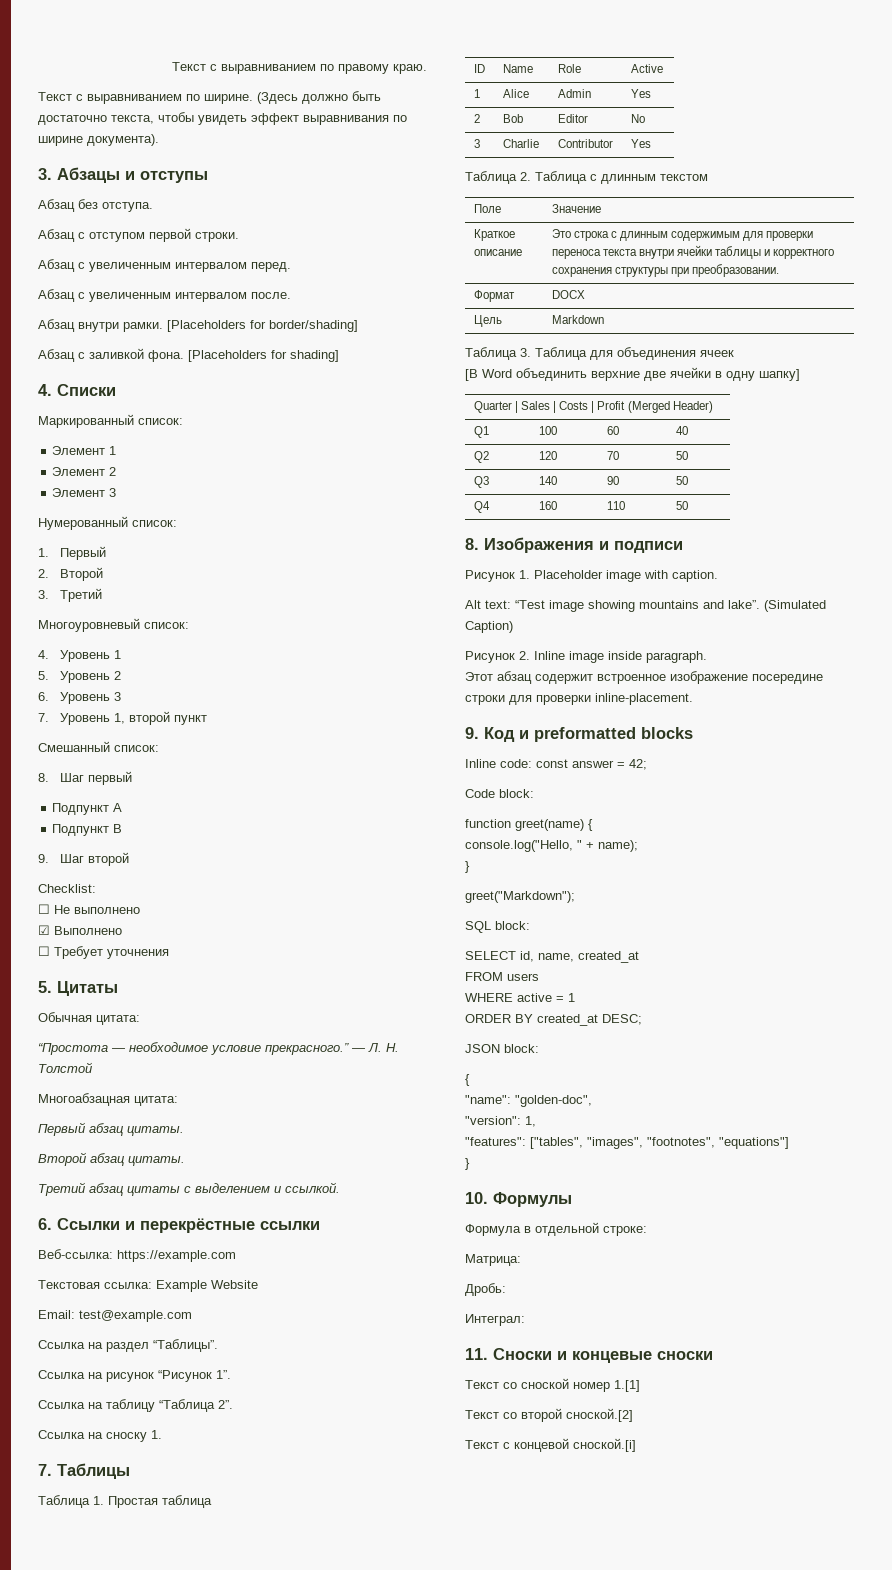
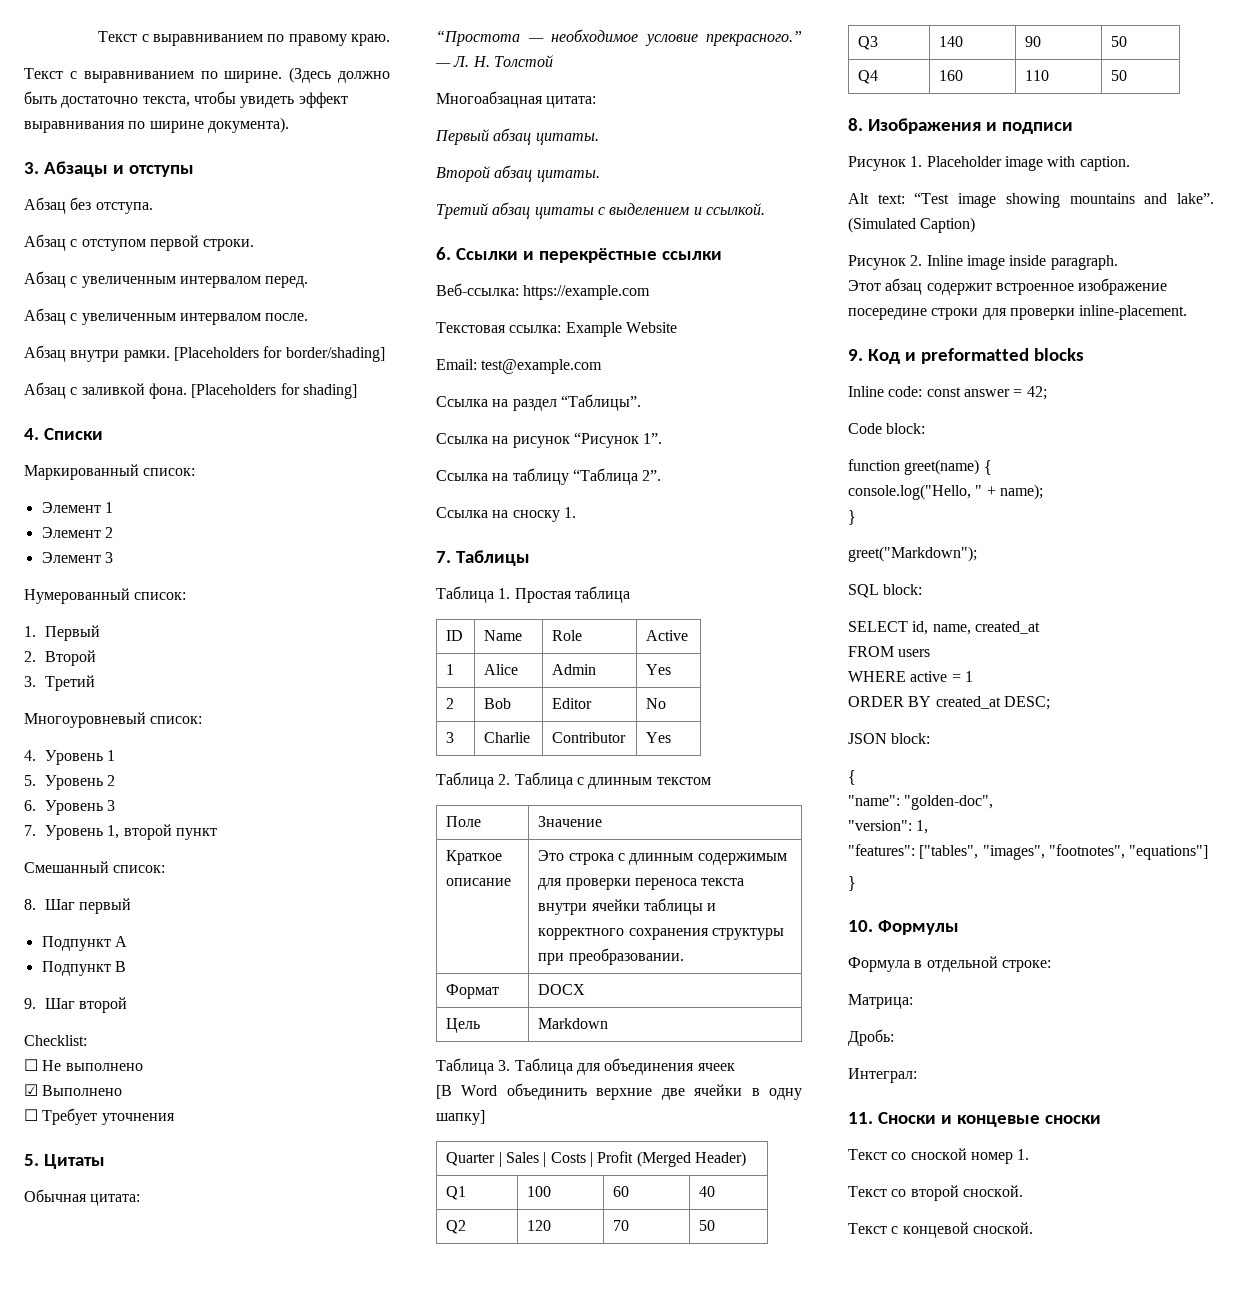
- Текст со сноской номер 1.[1]
+ Текст со сноской номер 1.
- Текст со второй сноской.[2]
+ Текст со второй сноской.
- Текст с концевой сноской.[i]
+ Текст с концевой сноской.

